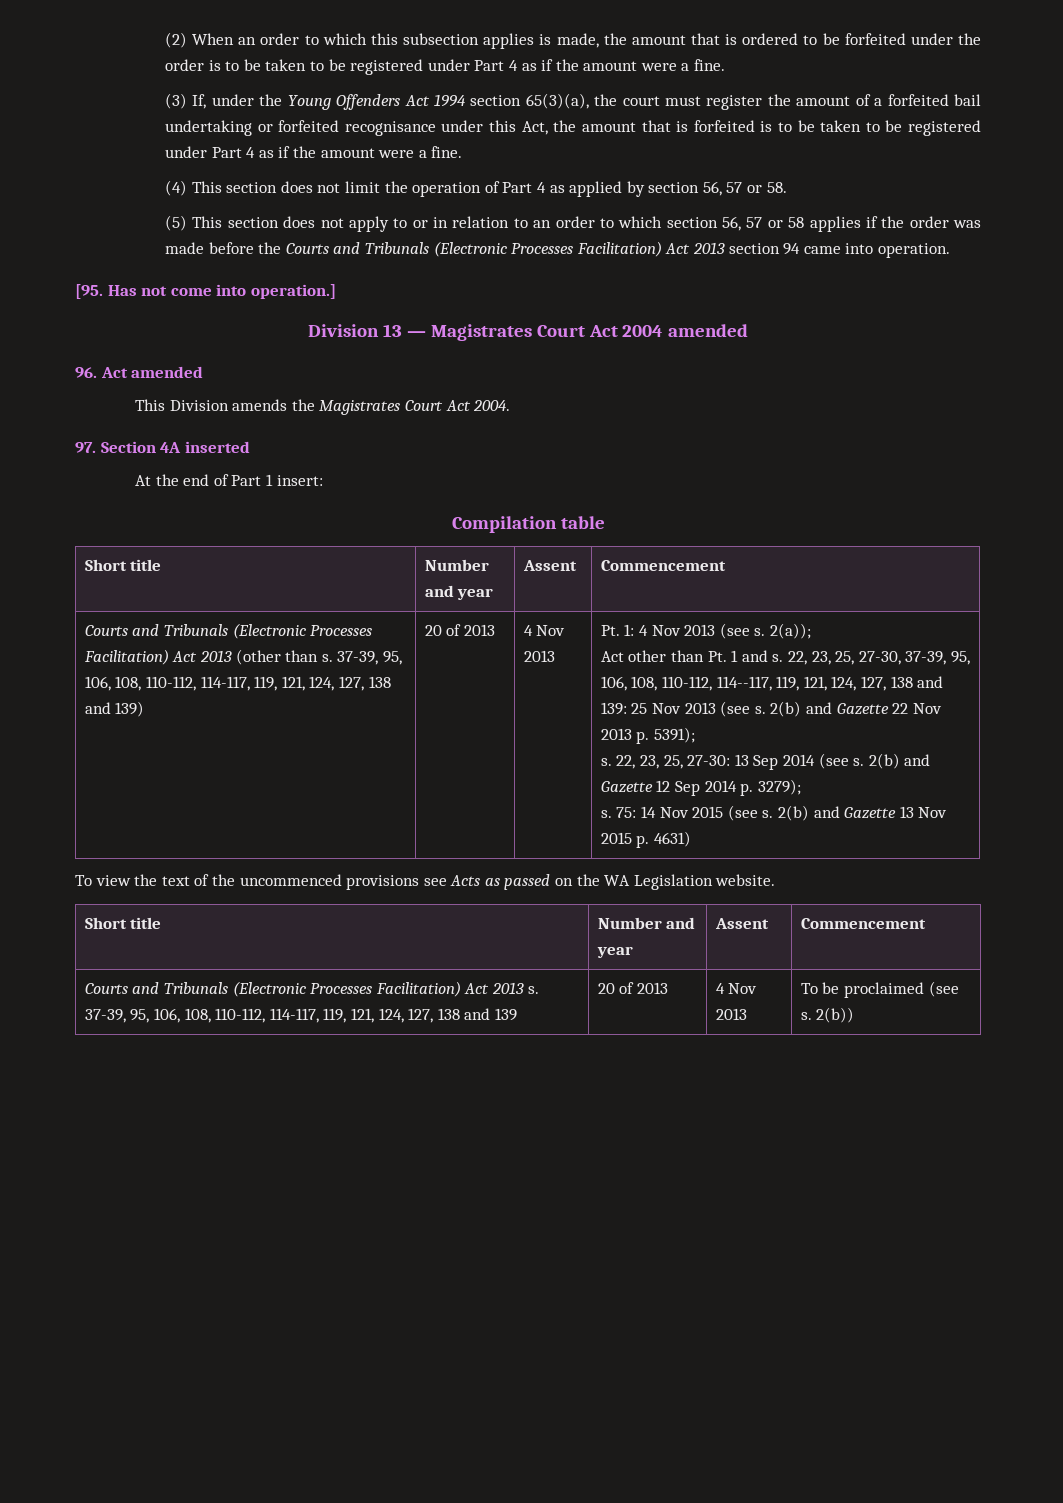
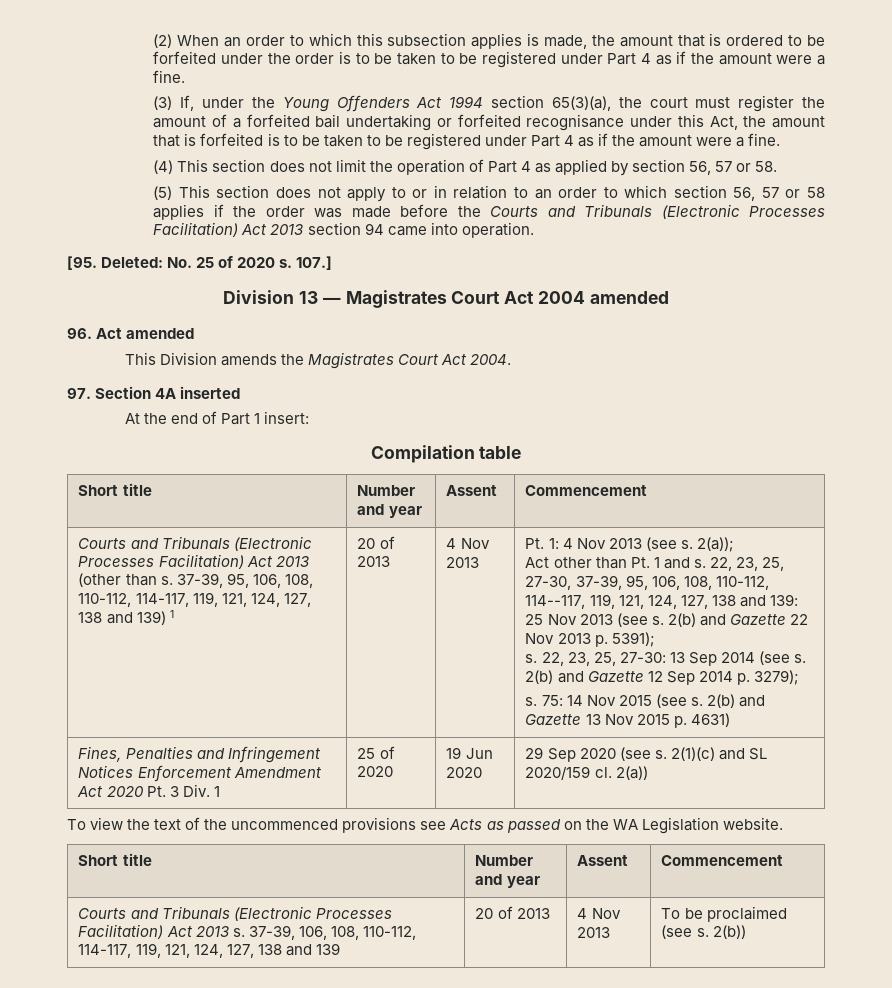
- [95. Has not come into operation.]
+ [95. Deleted: No. 25 of 2020 s. 107.]
- 37-39, 95, 106, 108, 110-112, 114-117, 119, 121, 124, 127, 138 and 139)
+ 37-39, 95, 106, 108, 110-112, 114-117, 119, 121, 124, 127, 138 and 139) 1
+ Fines, Penalties and Infringement Notices Enforcement Amendment Act 2020 Pt. 3 Div. 1 | 25 of 2020 | 19 Jun 2020 | 29 Sep 2020 (see s. 2(1)(c) and SL 2020/159 cl. 2(a))
- Courts and Tribunals (Electronic Processes Facilitation) Act 2013 s. 37-39, 95, 106, 108, 110-112, 114-117, 119, 121, 124, 127, 138 and 139 | 20 of 2013 | 4 Nov 2013 | To be proclaimed (see s. 2(b))
+ Courts and Tribunals (Electronic Processes Facilitation) Act 2013 s. 37-39, 106, 108, 110-112, 114-117, 119, 121, 124, 127, 138 and 139 | 20 of 2013 | 4 Nov 2013 | To be proclaimed (see s. 2(b))

